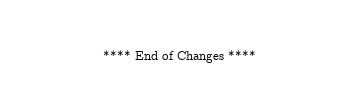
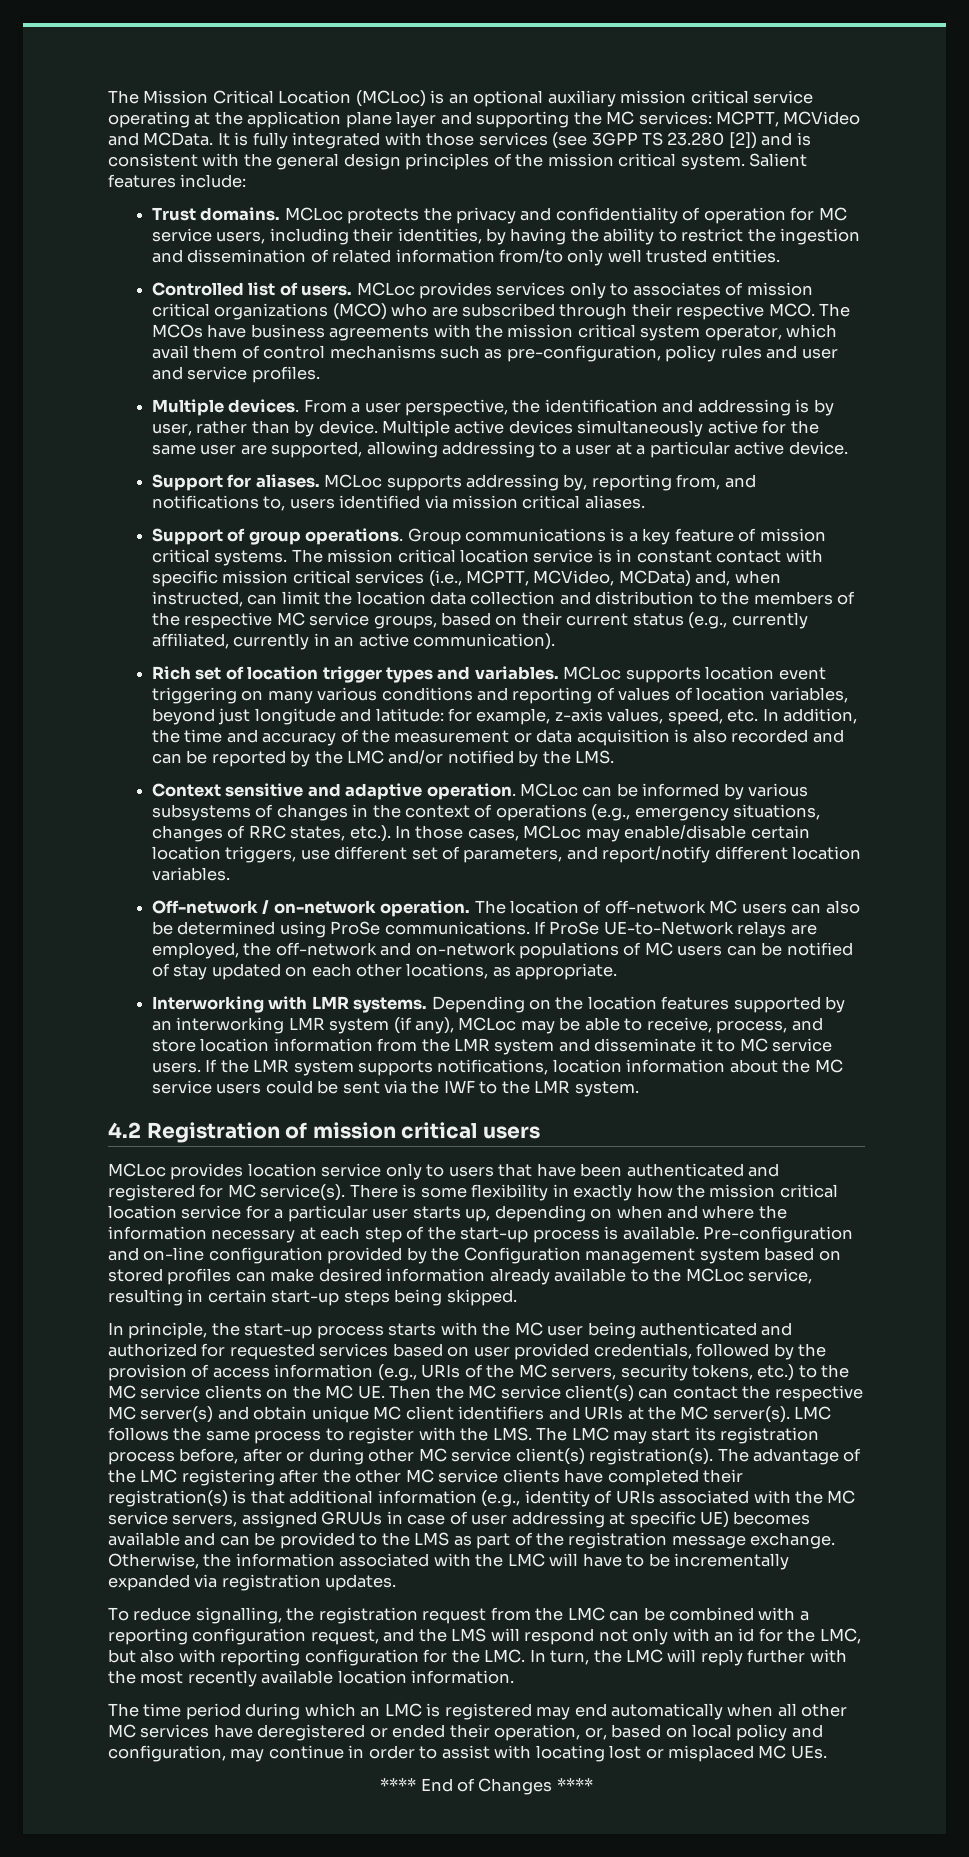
+ The Mission Critical Location (MCLoc) is an optional auxiliary mission critical service operating at the application plane layer and supporting the MC services: MCPTT, MCVideo and MCData. It is fully integrated with those services (see 3GPP TS 23.280 [2]) and is consistent with the general design principles of the mission critical system. Salient features include:
+ Trust domains. MCLoc protects the privacy and confidentiality of operation for MC service users, including their identities, by having the ability to restrict the ingestion and dissemination of related information from/to only well trusted entities.
+ Controlled list of users. MCLoc provides services only to associates of mission critical organizations (MCO) who are subscribed through their respective MCO. The MCOs have business agreements with the mission critical system operator, which avail them of control mechanisms such as pre-configuration, policy rules and user and service profiles.
+ Multiple devices. From a user perspective, the identification and addressing is by user, rather than by device. Multiple active devices simultaneously active for the same user are supported, allowing addressing to a user at a particular active device.
+ Support for aliases. MCLoc supports addressing by, reporting from, and notifications to, users identified via mission critical aliases.
+ Support of group operations. Group communications is a key feature of mission critical systems. The mission critical location service is in constant contact with specific mission critical services (i.e., MCPTT, MCVideo, MCData) and, when instructed, can limit the location data collection and distribution to the members of the respective MC service groups, based on their current status (e.g., currently affiliated, currently in an active communication).
+ Rich set of location trigger types and variables. MCLoc supports location event triggering on many various conditions and reporting of values of location variables, beyond just longitude and latitude: for example, z-axis values, speed, etc. In addition, the time and accuracy of the measurement or data acquisition is also recorded and can be reported by the LMC and/or notified by the LMS.
+ Context sensitive and adaptive operation. MCLoc can be informed by various subsystems of changes in the context of operations (e.g., emergency situations, changes of RRC states, etc.). In those cases, MCLoc may enable/disable certain location triggers, use different set of parameters, and report/notify different location variables.
+ Off-network / on-network operation. The location of off-network MC users can also be determined using ProSe communications. If ProSe UE-to-Network relays are employed, the off-network and on-network populations of MC users can be notified of stay updated on each other locations, as appropriate.
+ Interworking with LMR systems. Depending on the location features supported by an interworking LMR system (if any), MCLoc may be able to receive, process, and store location information from the LMR system and disseminate it to MC service users. If the LMR system supports notifications, location information about the MC service users could be sent via the IWF to the LMR system.
+ 4.2 Registration of mission critical users
+ MCLoc provides location service only to users that have been authenticated and registered for MC service(s). There is some flexibility in exactly how the mission critical location service for a particular user starts up, depending on when and where the information necessary at each step of the start-up process is available. Pre-configuration and on-line configuration provided by the Configuration management system based on stored profiles can make desired information already available to the MCLoc service, resulting in certain start-up steps being skipped.
+ In principle, the start-up process starts with the MC user being authenticated and authorized for requested services based on user provided credentials, followed by the provision of access information (e.g., URIs of the MC servers, security tokens, etc.) to the MC service clients on the MC UE. Then the MC service client(s) can contact the respective MC server(s) and obtain unique MC client identifiers and URIs at the MC server(s). LMC follows the same process to register with the LMS. The LMC may start its registration process before, after or during other MC service client(s) registration(s). The advantage of the LMC registering after the other MC service clients have completed their registration(s) is that additional information (e.g., identity of URIs associated with the MC service servers, assigned GRUUs in case of user addressing at specific UE) becomes available and can be provided to the LMS as part of the registration message exchange. Otherwise, the information associated with the LMC will have to be incrementally expanded via registration updates.
+ To reduce signalling, the registration request from the LMC can be combined with a reporting configuration request, and the LMS will respond not only with an id for the LMC, but also with reporting configuration for the LMC. In turn, the LMC will reply further with the most recently available location information.
+ The time period during which an LMC is registered may end automatically when all other MC services have deregistered or ended their operation, or, based on local policy and configuration, may continue in order to assist with locating lost or misplaced MC UEs.

